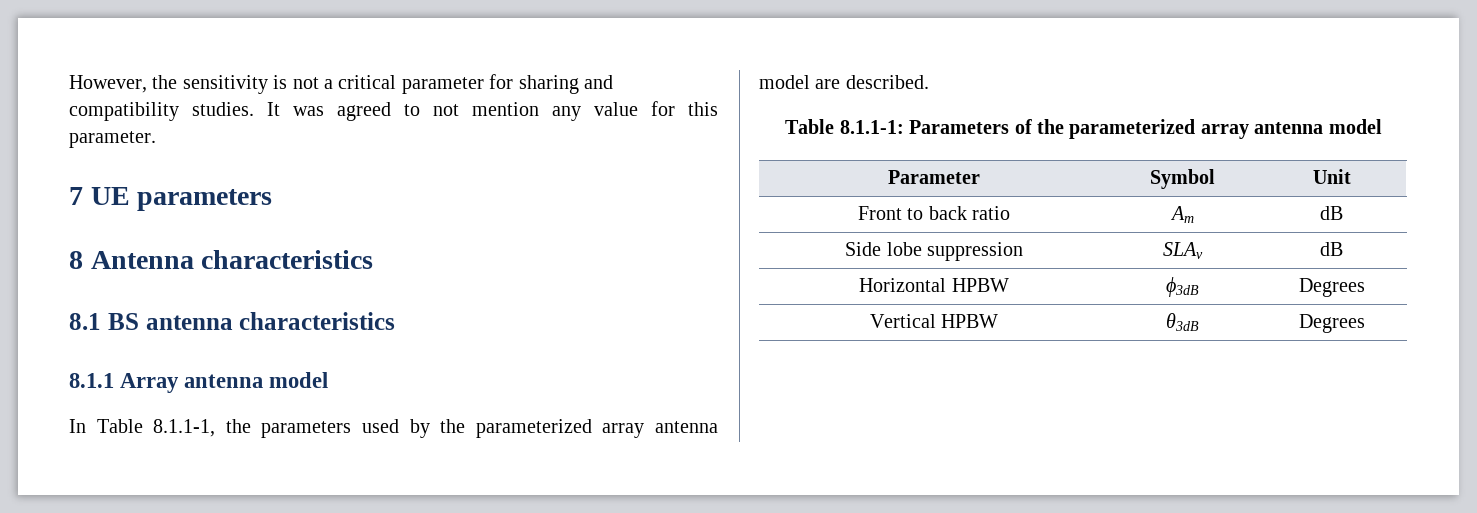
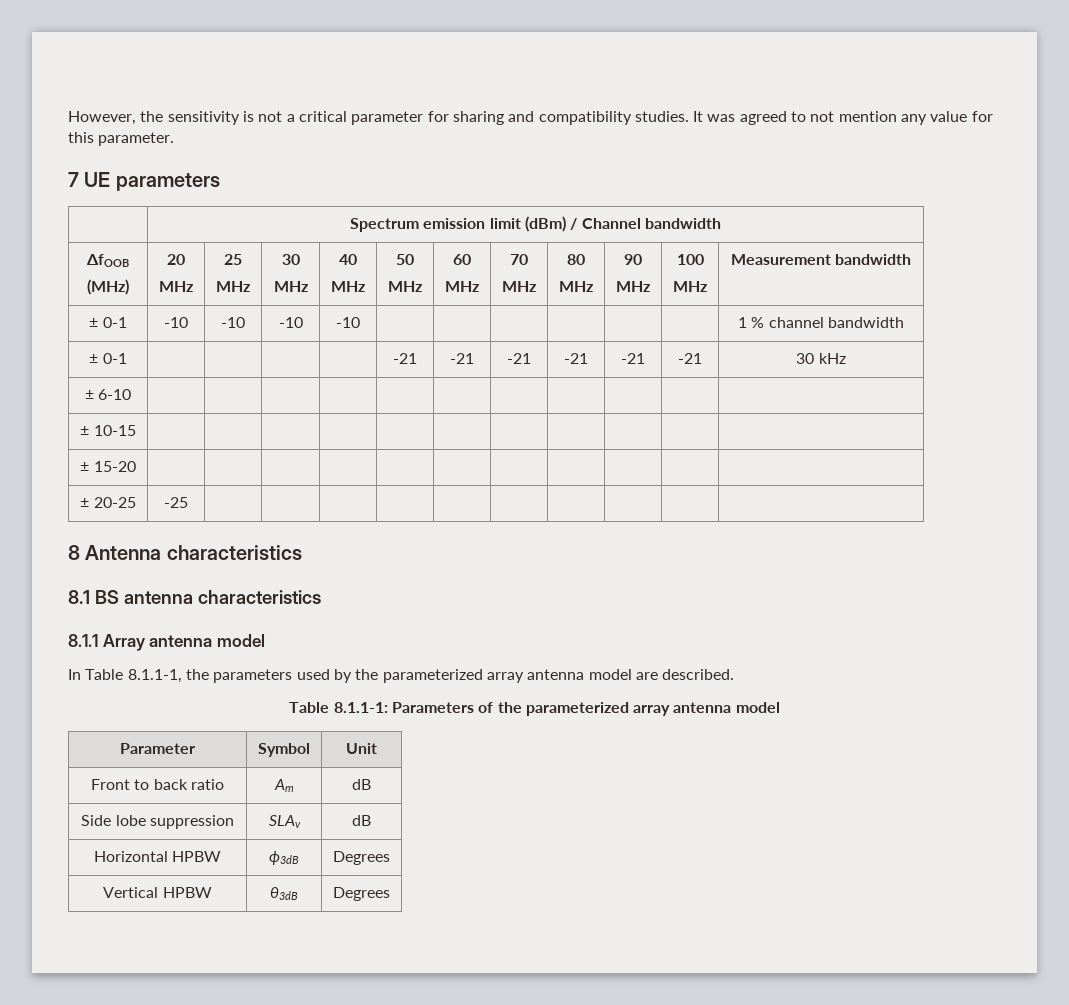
+ | Spectrum emission limit (dBm) / Channel bandwidth
+ ΔfOOB
+ (MHz) | 20
+ MHz | 25
+ MHz | 30
+ MHz | 40
+ MHz | 50
+ MHz | 60
+ MHz | 70
+ MHz | 80
+ MHz | 90
+ MHz | 100
+ MHz | Measurement bandwidth
+ ± 0-1 | -10 | -10 | -10 | -10 | | | | | | | 1 % channel bandwidth
+ ± 0-1 | | | | | -21 | -21 | -21 | -21 | -21 | -21 | 30 kHz
+ ± 6-10 | | | | | | | | | | |
+ ± 10-15 | | | | | | | | | | |
+ ± 15-20 | | | | | | | | | | |
+ ± 20-25 | -25 | | | | | | | | | |

